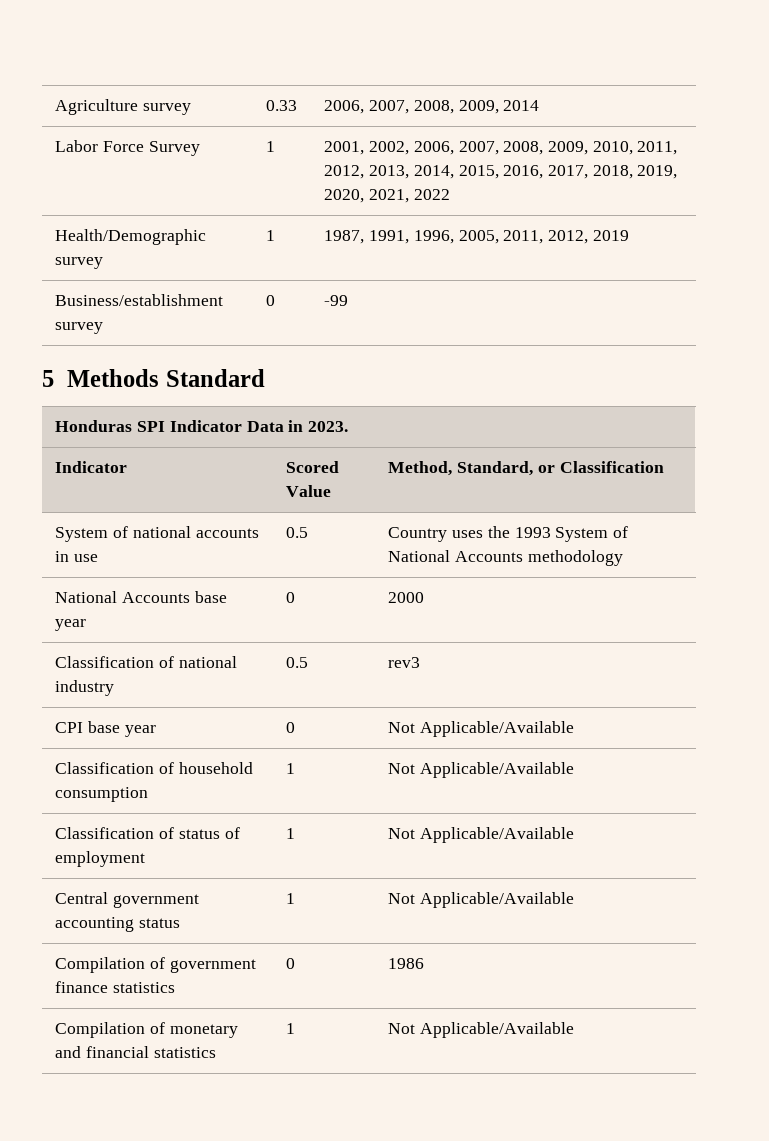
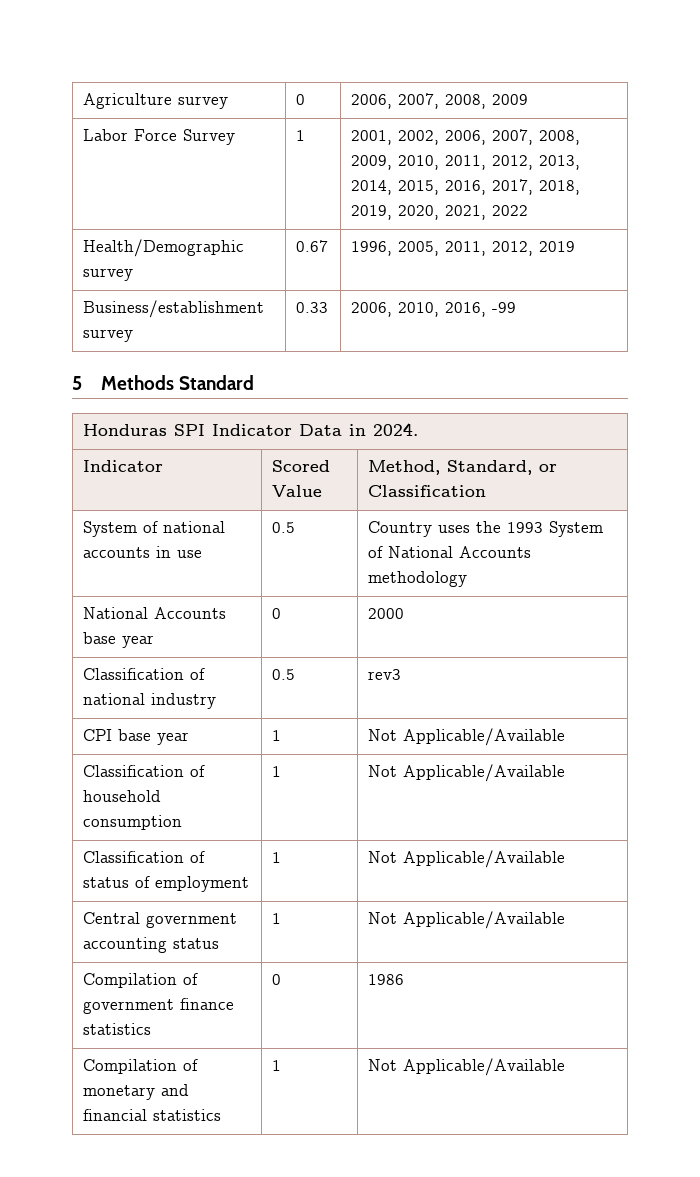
- Agriculture survey | 0.33 | 2006, 2007, 2008, 2009, 2014
+ Agriculture survey | 0 | 2006, 2007, 2008, 2009
- Health/Demographic survey | 1 | 1987, 1991, 1996, 2005, 2011, 2012, 2019
+ Health/Demographic survey | 0.67 | 1996, 2005, 2011, 2012, 2019
- Business/establishment survey | 0 | -99
+ Business/establishment survey | 0.33 | 2006, 2010, 2016, -99
- Honduras SPI Indicator Data in 2023.
+ Honduras SPI Indicator Data in 2024.
- CPI base year | 0 | Not Applicable/Available
+ CPI base year | 1 | Not Applicable/Available

